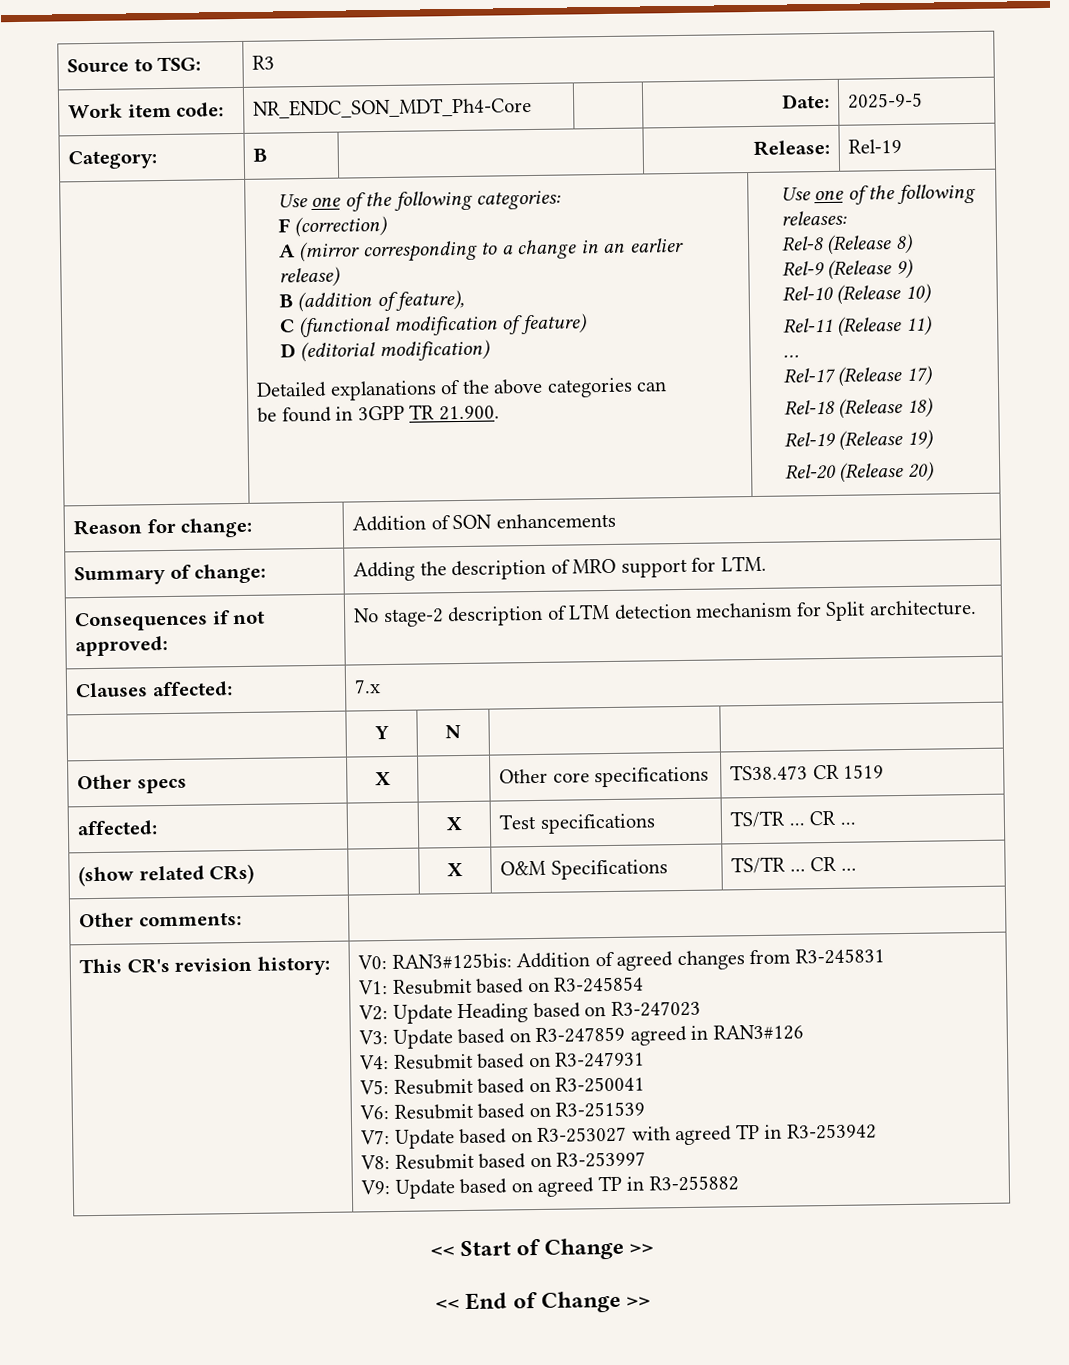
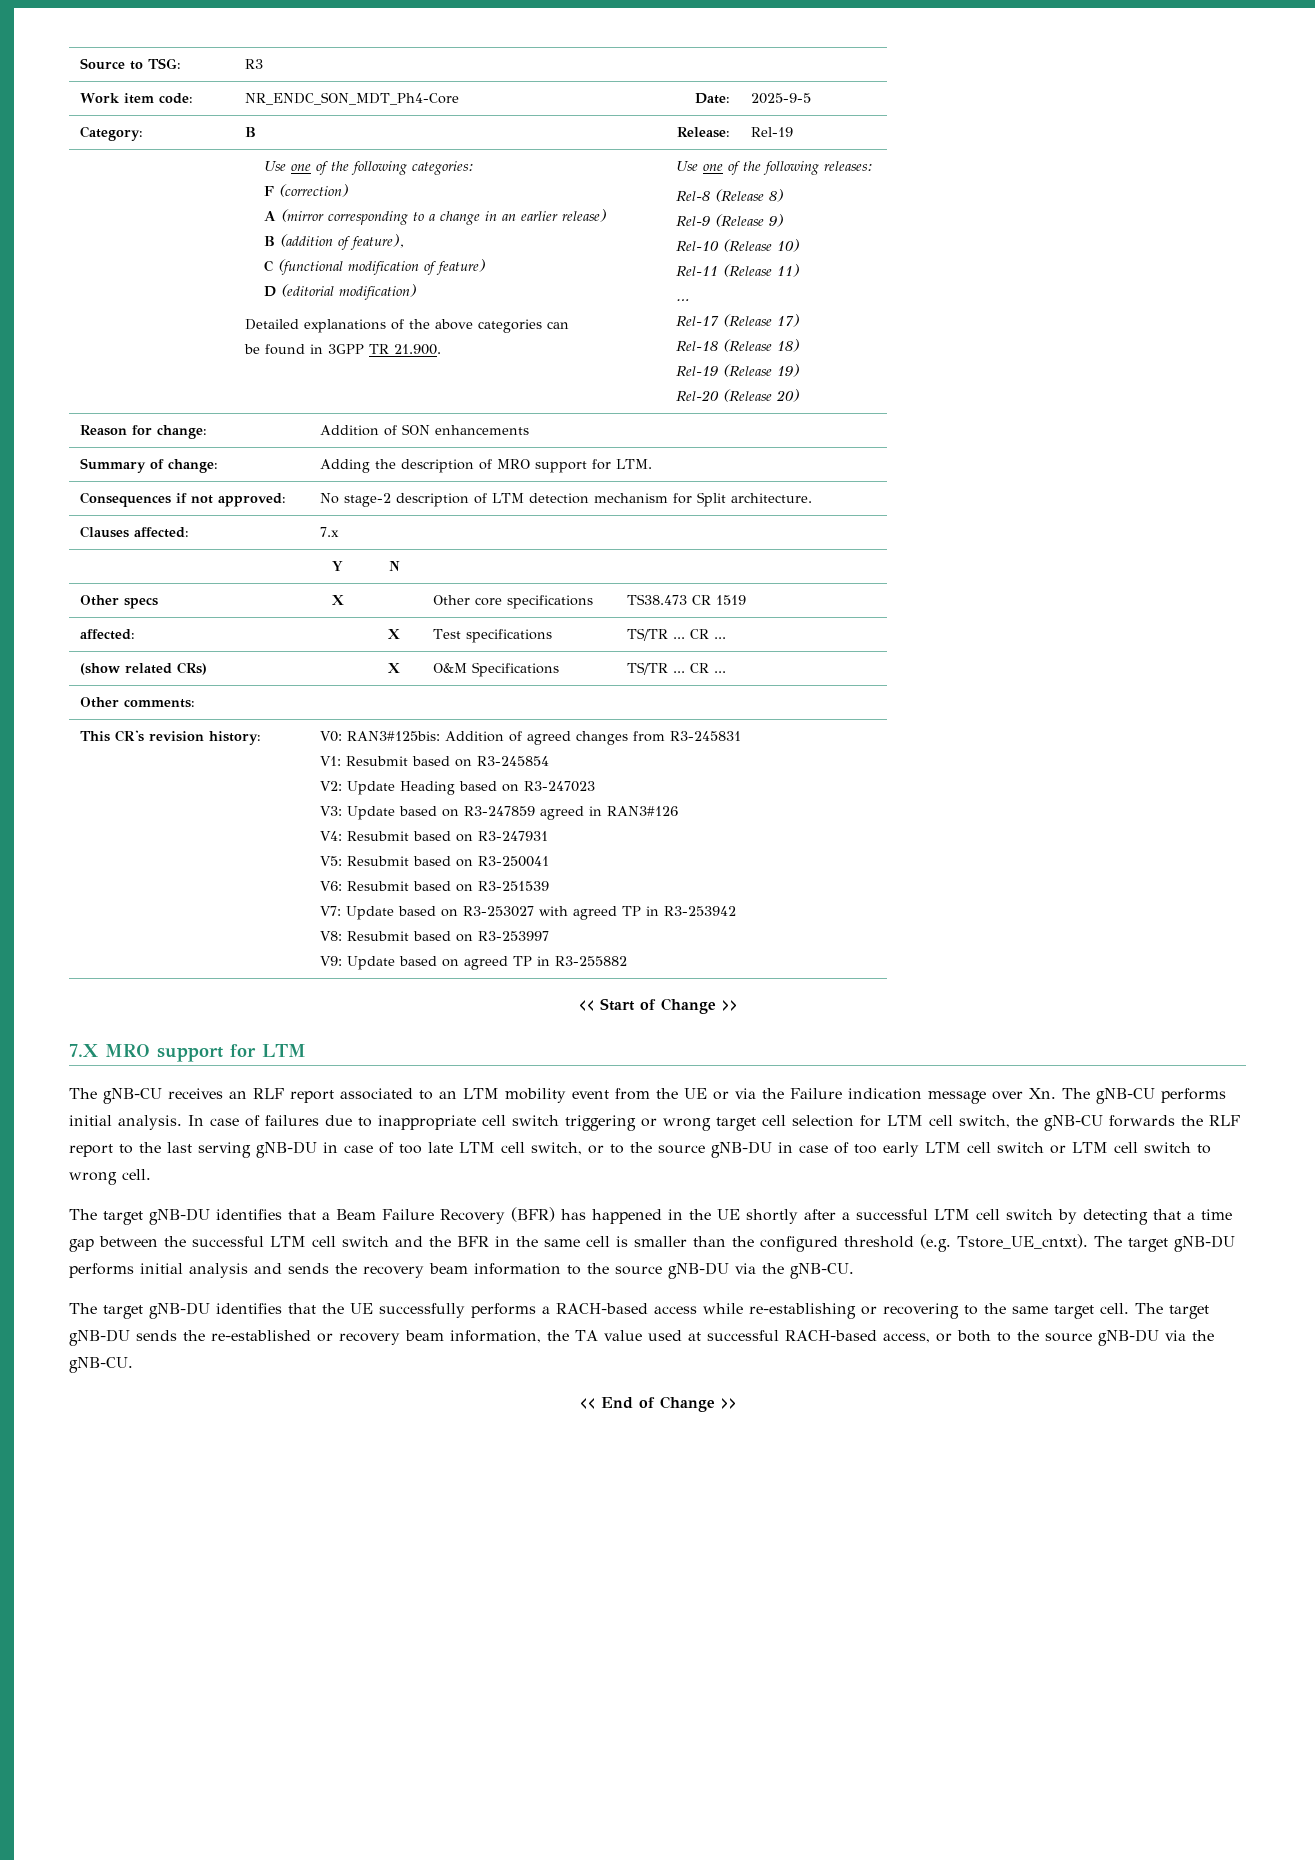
+ 7.X MRO support for LTM
+ The gNB-CU receives an RLF report associated to an LTM mobility event from the UE or via the Failure indication message over Xn. The gNB-CU performs initial analysis. In case of failures due to inappropriate cell switch triggering or wrong target cell selection for LTM cell switch, the gNB-CU forwards the RLF report to the last serving gNB-DU in case of too late LTM cell switch, or to the source gNB-DU in case of too early LTM cell switch or LTM cell switch to wrong cell.
+ The target gNB-DU identifies that a Beam Failure Recovery (BFR) has happened in the UE shortly after a successful LTM cell switch by detecting that a time gap between the successful LTM cell switch and the BFR in the same cell is smaller than the configured threshold (e.g. Tstore_UE_cntxt). The target gNB-DU performs initial analysis and sends the recovery beam information to the source gNB-DU via the gNB-CU.
+ The target gNB-DU identifies that the UE successfully performs a RACH-based access while re-establishing or recovering to the same target cell. The target gNB-DU sends the re-established or recovery beam information, the TA value used at successful RACH-based access, or both to the source gNB-DU via the gNB-CU.

